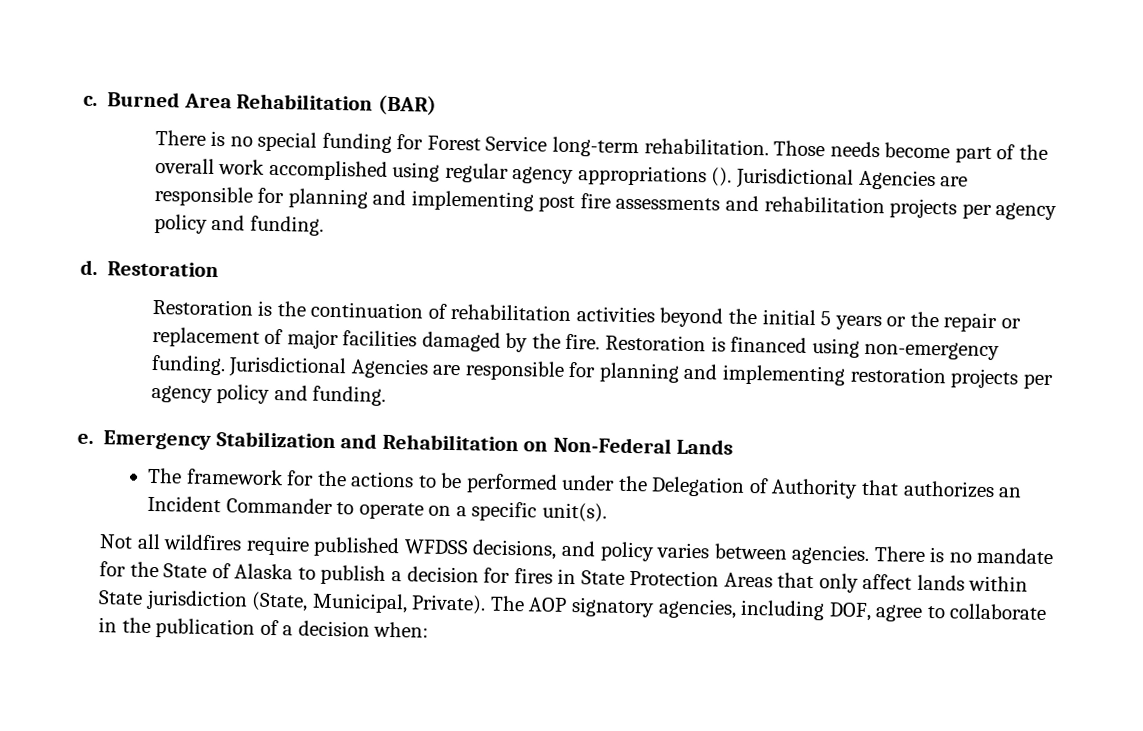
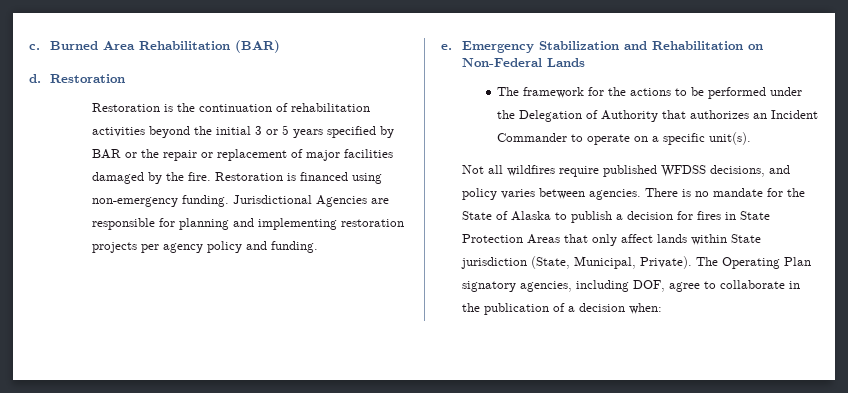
- There is no special funding for Forest Service long-term rehabilitation. Those needs become part of the overall work accomplished using regular agency appropriations (). Jurisdictional Agencies are responsible for planning and implementing post fire assessments and rehabilitation projects per agency policy and funding.
- Restoration is the continuation of rehabilitation activities beyond the initial 5 years or the repair or replacement of major facilities damaged by the fire.
+ Restoration is the continuation of rehabilitation activities beyond the initial 3 or 5 years specified by BAR or the repair or replacement of major facilities damaged by the fire.
- The AOP signatory agencies, including DOF, agree to collaborate in the publication of a decision when:
+ The Operating Plan signatory agencies, including DOF, agree to collaborate in the publication of a decision when:

